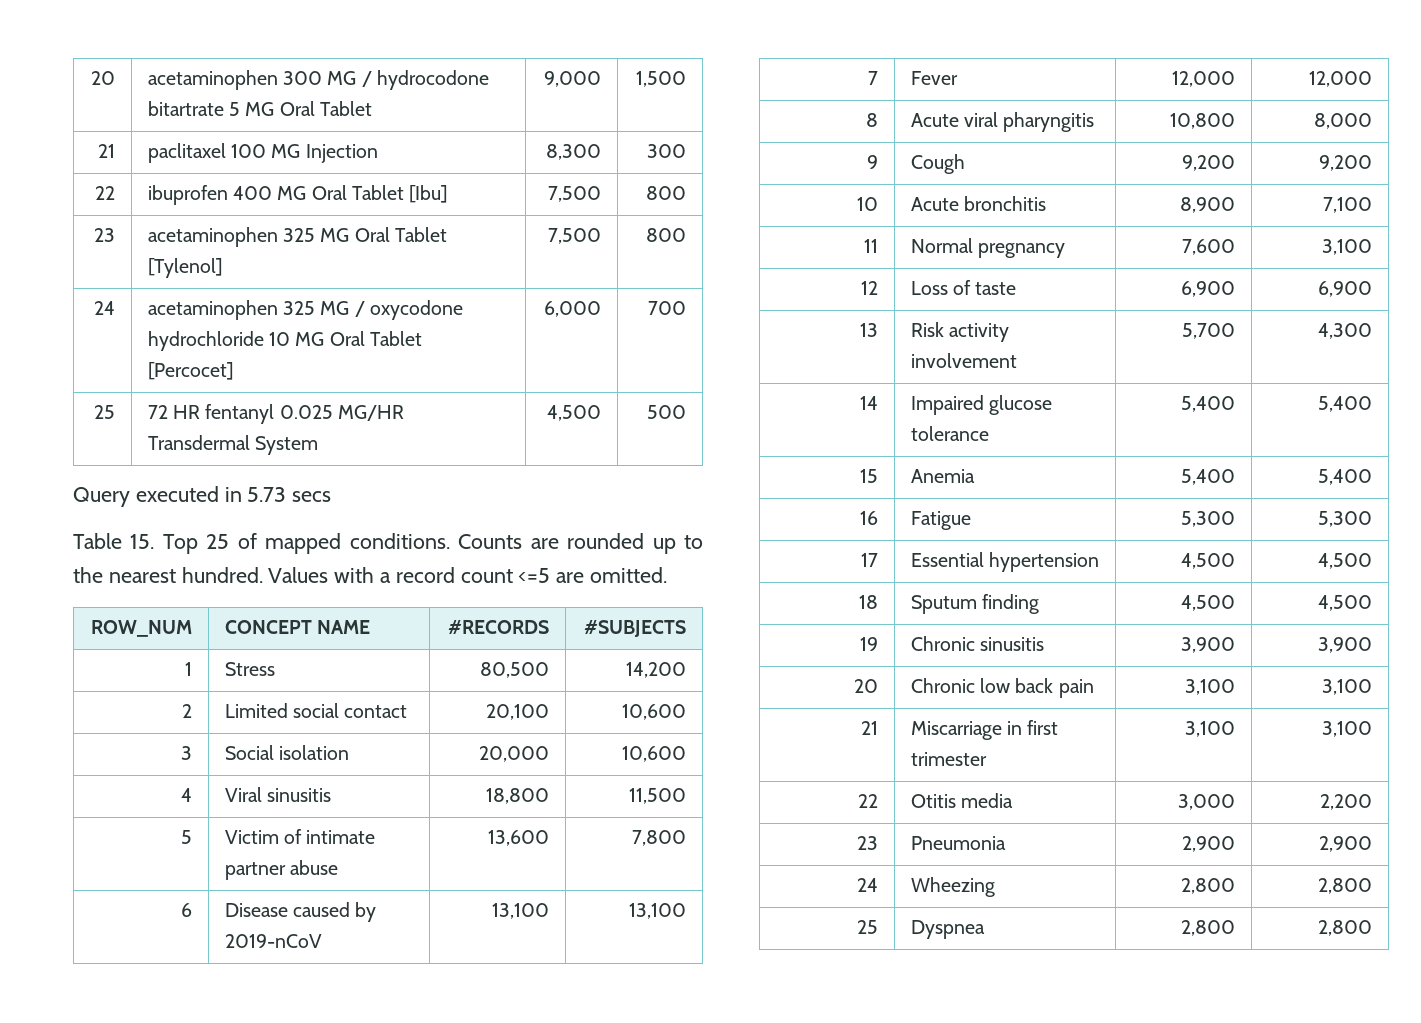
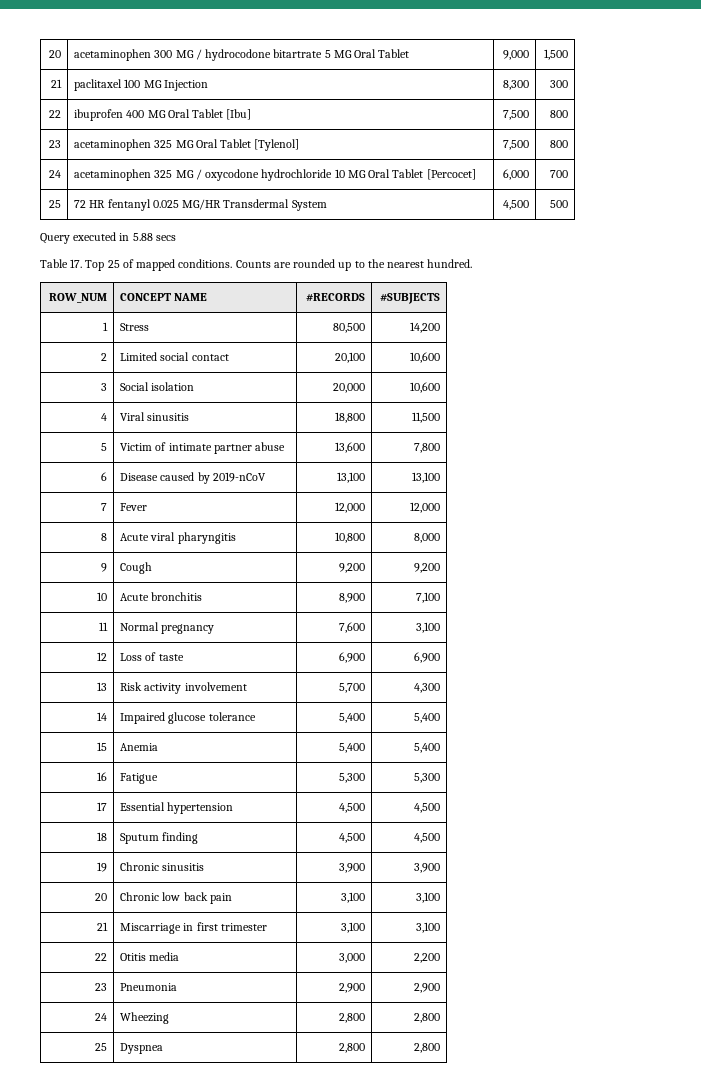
- Query executed in 5.73 secs
+ Query executed in 5.88 secs
- Table 15. Top 25 of mapped conditions.
+ Table 17. Top 25 of mapped conditions.
- Values with a record count <=5 are omitted.

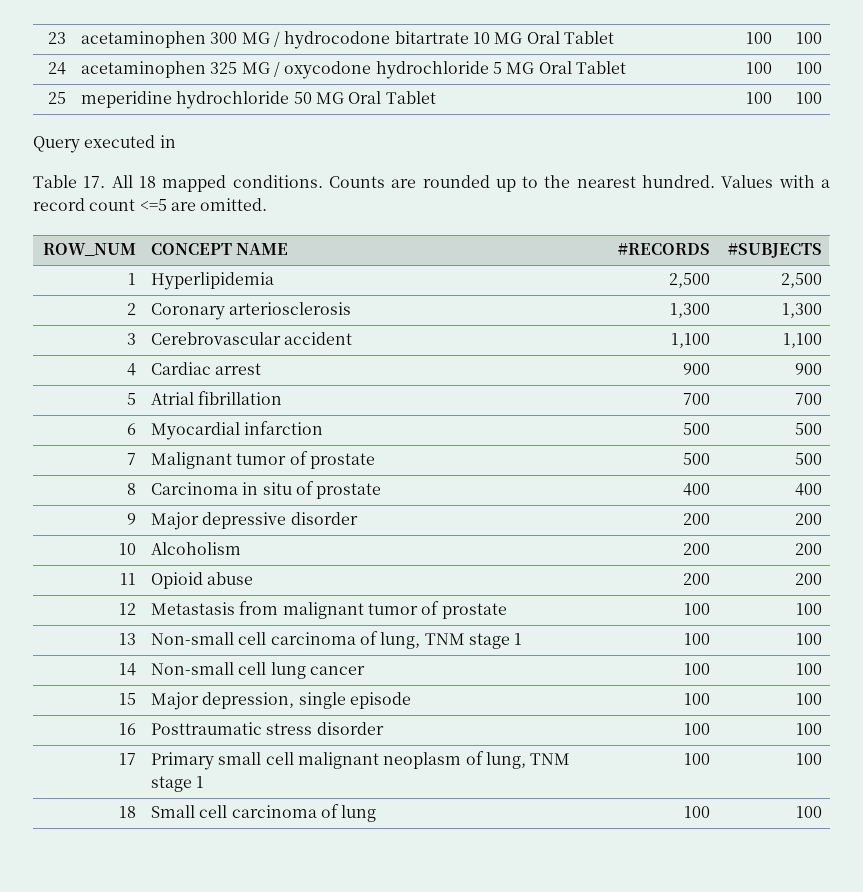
- 20 | acetaminophen 300 MG / hydrocodone bitartrate 5 MG Oral Tablet | 9,000 | 1,500
- 21 | paclitaxel 100 MG Injection | 8,300 | 300
- 22 | ibuprofen 400 MG Oral Tablet [Ibu] | 7,500 | 800
- 23 | acetaminophen 325 MG Oral Tablet [Tylenol] | 7,500 | 800
+ 23 | acetaminophen 300 MG / hydrocodone bitartrate 10 MG Oral Tablet | 100 | 100
- 24 | acetaminophen 325 MG / oxycodone hydrochloride 10 MG Oral Tablet [Percocet] | 6,000 | 700
- 25 | 72 HR fentanyl 0.025 MG/HR Transdermal System | 4,500 | 500
+ 24 | acetaminophen 325 MG / oxycodone hydrochloride 5 MG Oral Tablet | 100 | 100
+ 25 | meperidine hydrochloride 50 MG Oral Tablet | 100 | 100
- Query executed in 5.88 secs
+ Query executed in
- Table 17. Top 25 of mapped conditions.
+ Table 17. All 18 mapped conditions.
+ Values with a record count <=5 are omitted.
- 1 | Stress | 80,500 | 14,200
- 2 | Limited social contact | 20,100 | 10,600
- 3 | Social isolation | 20,000 | 10,600
- 4 | Viral sinusitis | 18,800 | 11,500
- 5 | Victim of intimate partner abuse | 13,600 | 7,800
- 6 | Disease caused by 2019-nCoV | 13,100 | 13,100
- 7 | Fever | 12,000 | 12,000
- 8 | Acute viral pharyngitis | 10,800 | 8,000
- 9 | Cough | 9,200 | 9,200
- 10 | Acute bronchitis | 8,900 | 7,100
- 11 | Normal pregnancy | 7,600 | 3,100
- 12 | Loss of taste | 6,900 | 6,900
- 13 | Risk activity involvement | 5,700 | 4,300
- 14 | Impaired glucose tolerance | 5,400 | 5,400
- 15 | Anemia | 5,400 | 5,400
- 16 | Fatigue | 5,300 | 5,300
- 17 | Essential hypertension | 4,500 | 4,500
- 18 | Sputum finding | 4,500 | 4,500
- 19 | Chronic sinusitis | 3,900 | 3,900
- 20 | Chronic low back pain | 3,100 | 3,100
- 21 | Miscarriage in first trimester | 3,100 | 3,100
- 22 | Otitis media | 3,000 | 2,200
- 23 | Pneumonia | 2,900 | 2,900
- 24 | Wheezing | 2,800 | 2,800
- 25 | Dyspnea | 2,800 | 2,800
+ 1 | Hyperlipidemia | 2,500 | 2,500
+ 2 | Coronary arteriosclerosis | 1,300 | 1,300
+ 3 | Cerebrovascular accident | 1,100 | 1,100
+ 4 | Cardiac arrest | 900 | 900
+ 5 | Atrial fibrillation | 700 | 700
+ 6 | Myocardial infarction | 500 | 500
+ 7 | Malignant tumor of prostate | 500 | 500
+ 8 | Carcinoma in situ of prostate | 400 | 400
+ 9 | Major depressive disorder | 200 | 200
+ 10 | Alcoholism | 200 | 200
+ 11 | Opioid abuse | 200 | 200
+ 12 | Metastasis from malignant tumor of prostate | 100 | 100
+ 13 | Non-small cell carcinoma of lung, TNM stage 1 | 100 | 100
+ 14 | Non-small cell lung cancer | 100 | 100
+ 15 | Major depression, single episode | 100 | 100
+ 16 | Posttraumatic stress disorder | 100 | 100
+ 17 | Primary small cell malignant neoplasm of lung, TNM stage 1 | 100 | 100
+ 18 | Small cell carcinoma of lung | 100 | 100

